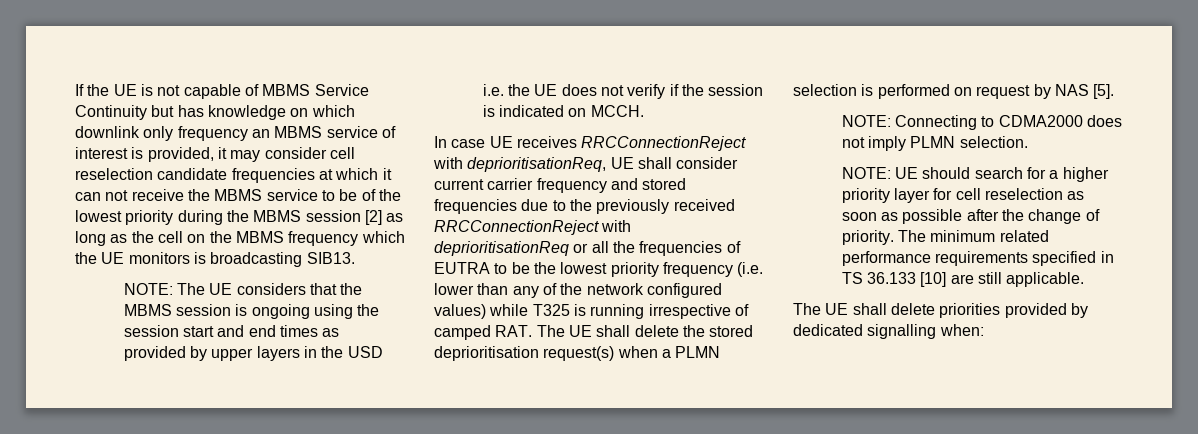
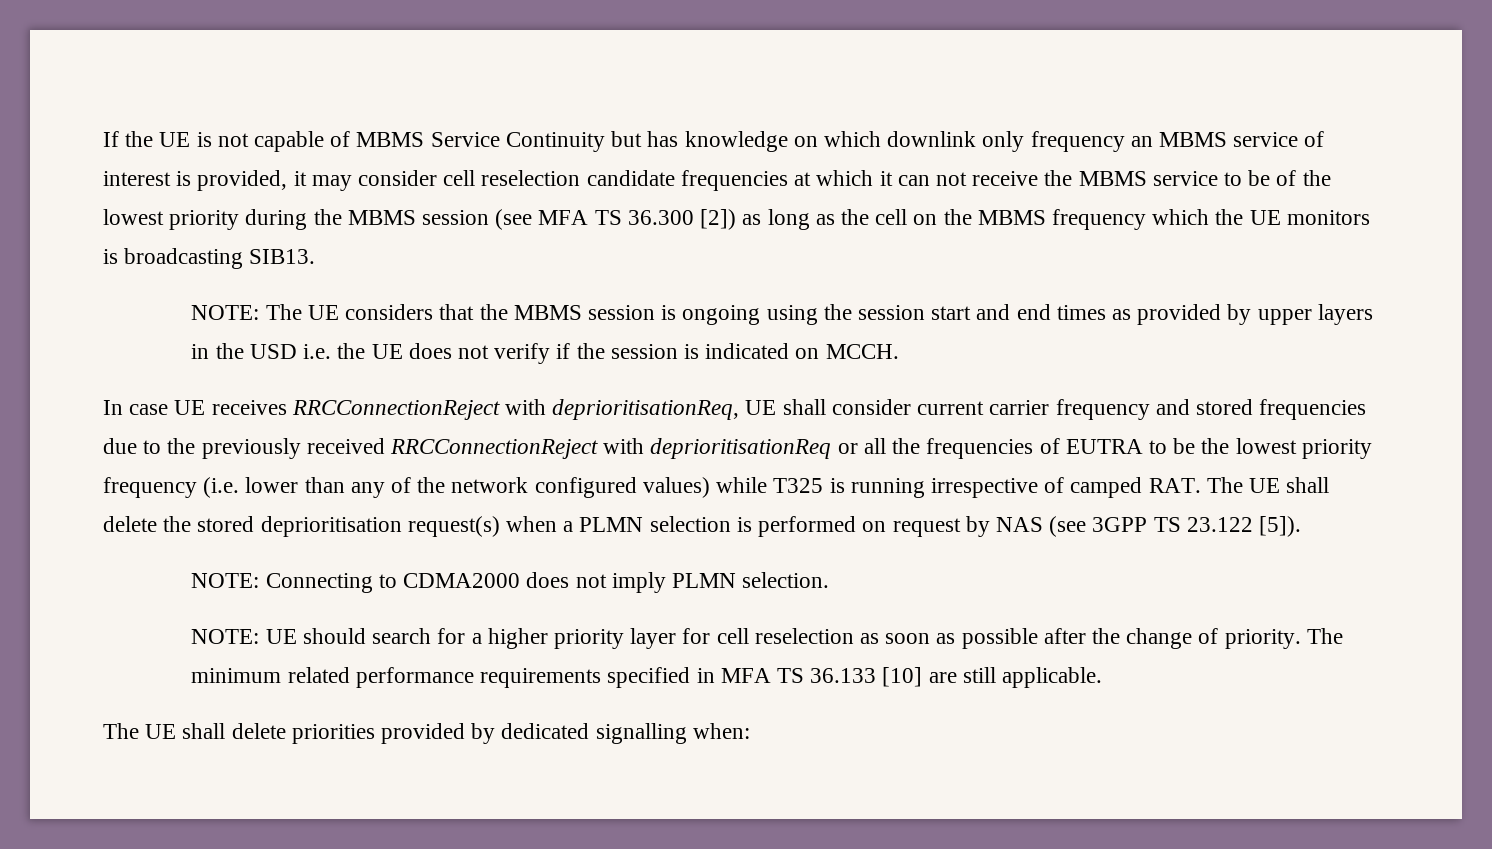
- If the UE is not capable of MBMS Service Continuity but has knowledge on which downlink only frequency an MBMS service of interest is provided, it may consider cell reselection candidate frequencies at which it can not receive the MBMS service to be of the lowest priority during the MBMS session [2] as long as the cell on the MBMS frequency which the UE monitors is broadcasting SIB13.
+ If the UE is not capable of MBMS Service Continuity but has knowledge on which downlink only frequency an MBMS service of interest is provided, it may consider cell reselection candidate frequencies at which it can not receive the MBMS service to be of the lowest priority during the MBMS session (see MFA TS 36.300 [2]) as long as the cell on the MBMS frequency which the UE monitors is broadcasting SIB13.
- In case UE receives RRCConnectionReject with deprioritisationReq, UE shall consider current carrier frequency and stored frequencies due to the previously received RRCConnectionReject with deprioritisationReq or all the frequencies of EUTRA to be the lowest priority frequency (i.e. lower than any of the network configured values) while T325 is running irrespective of camped RAT. The UE shall delete the stored deprioritisation request(s) when a PLMN selection is performed on request by NAS [5].
+ In case UE receives RRCConnectionReject with deprioritisationReq, UE shall consider current carrier frequency and stored frequencies due to the previously received RRCConnectionReject with deprioritisationReq or all the frequencies of EUTRA to be the lowest priority frequency (i.e. lower than any of the network configured values) while T325 is running irrespective of camped RAT. The UE shall delete the stored deprioritisation request(s) when a PLMN selection is performed on request by NAS (see 3GPP TS 23.122 [5]).
- The minimum related performance requirements specified in TS 36.133 [10] are still applicable.
+ The minimum related performance requirements specified in MFA TS 36.133 [10] are still applicable.

